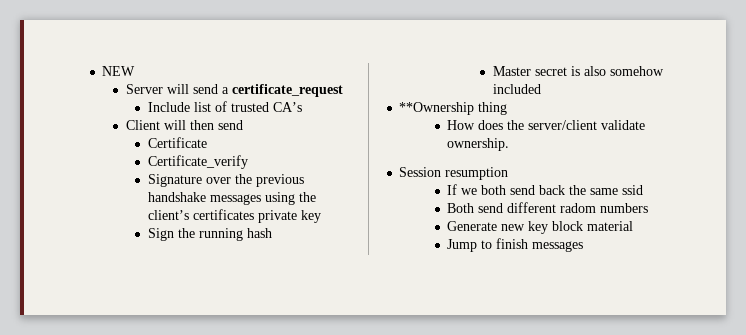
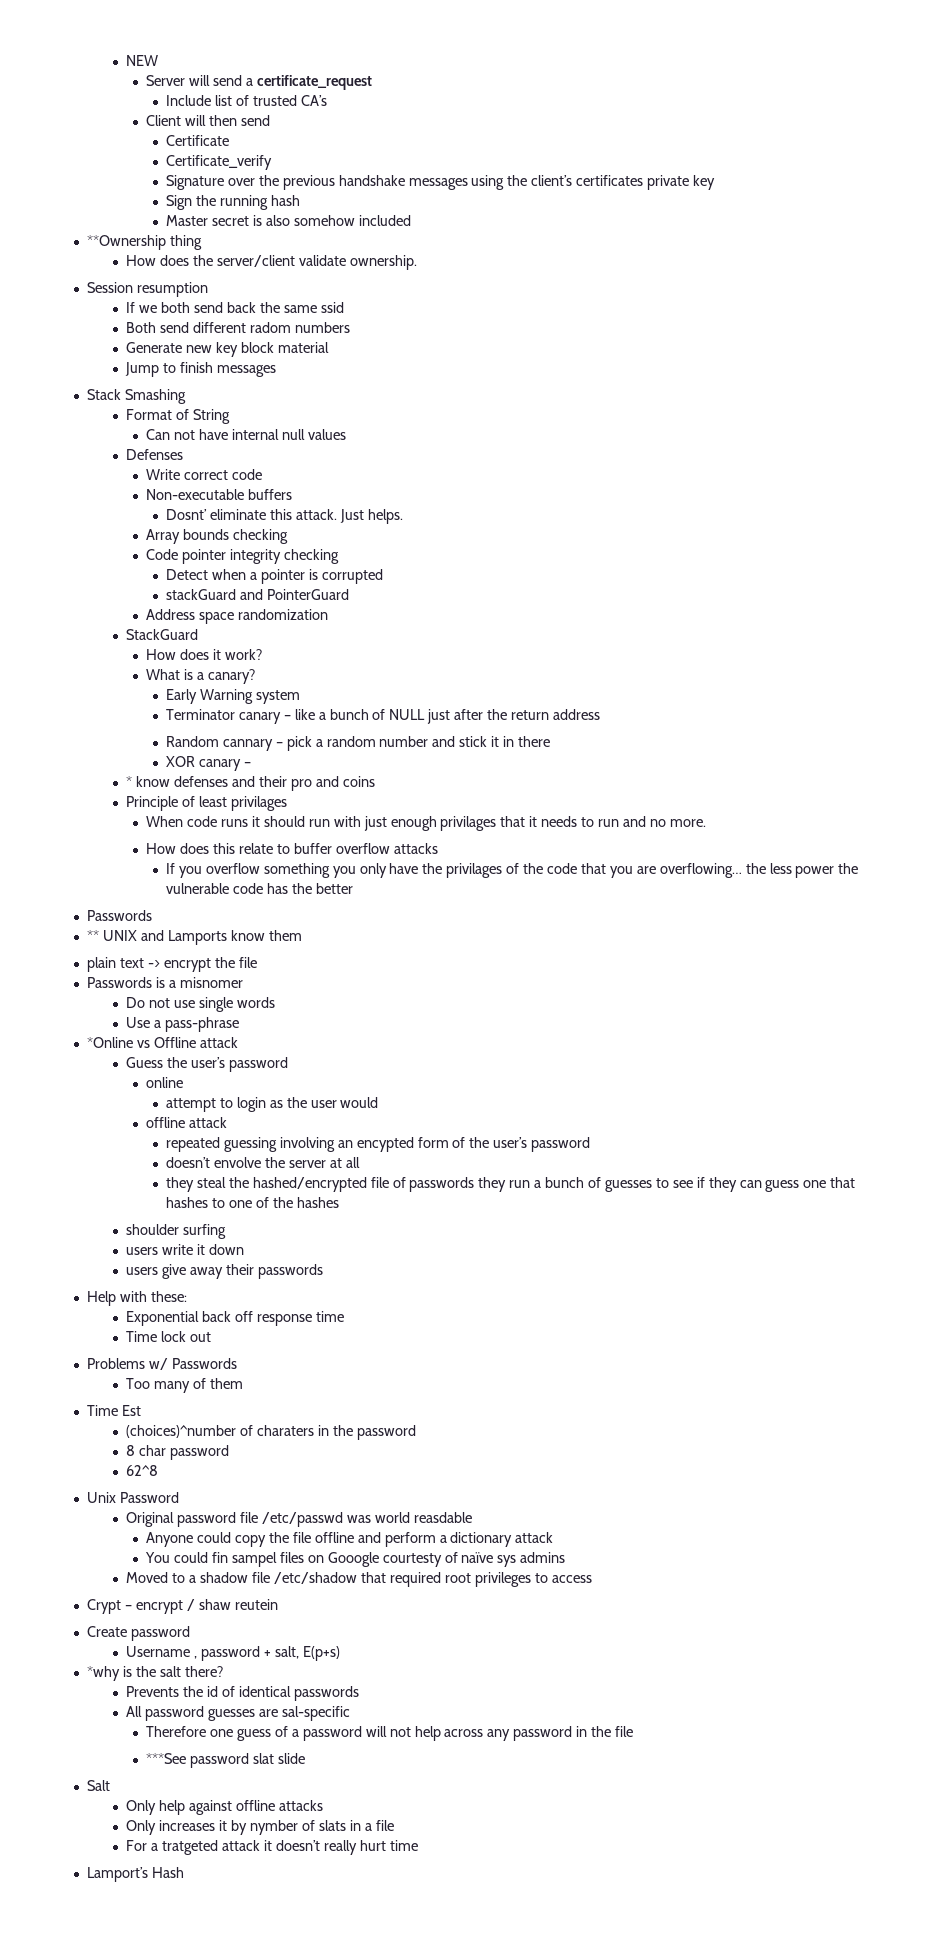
+ Stack Smashing
+ Format of String
+ Can not have internal null values
+ Defenses
+ Write correct code
+ Non-executable buffers
+ Dosnt’ eliminate this attack. Just helps.
+ Array bounds checking
+ Code pointer integrity checking
+ Detect when a pointer is corrupted
+ stackGuard and PointerGuard
+ Address space randomization
+ StackGuard
+ How does it work?
+ What is a canary?
+ Early Warning system
+ Terminator canary – like a bunch of NULL just after the return address
+ Random cannary – pick a random number and stick it in there
+ XOR canary –
+ * know defenses and their pro and coins
+ Principle of least privilages
+ When code runs it should run with just enough privilages that it needs to run and no more.
+ How does this relate to buffer overflow attacks
+ If you overflow something you only have the privilages of the code that you are overflowing… the less power the vulnerable code has the better
+ Passwords
+ ** UNIX and Lamports know them
+ plain text -> encrypt the file
+ Passwords is a misnomer
+ Do not use single words
+ Use a pass-phrase
+ *Online vs Offline attack
+ Guess the user’s password
+ online
+ attempt to login as the user would
+ offline attack
+ repeated guessing involving an encypted form of the user’s password
+ doesn’t envolve the server at all
+ they steal the hashed/encrypted file of passwords they run a bunch of guesses to see if they can guess one that hashes to one of the hashes
+ shoulder surfing
+ users write it down
+ users give away their passwords
+ Help with these:
+ Exponential back off response time
+ Time lock out
+ Problems w/ Passwords
+ Too many of them
+ Time Est
+ (choices)^number of charaters in the password
+ 8 char password
+ 62^8
+ Unix Password
+ Original password file /etc/passwd was world reasdable
+ Anyone could copy the file offline and perform a dictionary attack
+ You could fin sampel files on Gooogle courtesty of naïve sys admins
+ Moved to a shadow file /etc/shadow that required root privileges to access
+ Crypt – encrypt / shaw reutein
+ Create password
+ Username , password + salt, E(p+s)
+ *why is the salt there?
+ Prevents the id of identical passwords
+ All password guesses are sal-specific
+ Therefore one guess of a password will not help across any password in the file
+ ***See password slat slide
+ Salt
+ Only help against offline attacks
+ Only increases it by nymber of slats in a file
+ For a tratgeted attack it doesn’t really hurt time
+ Lamport’s Hash

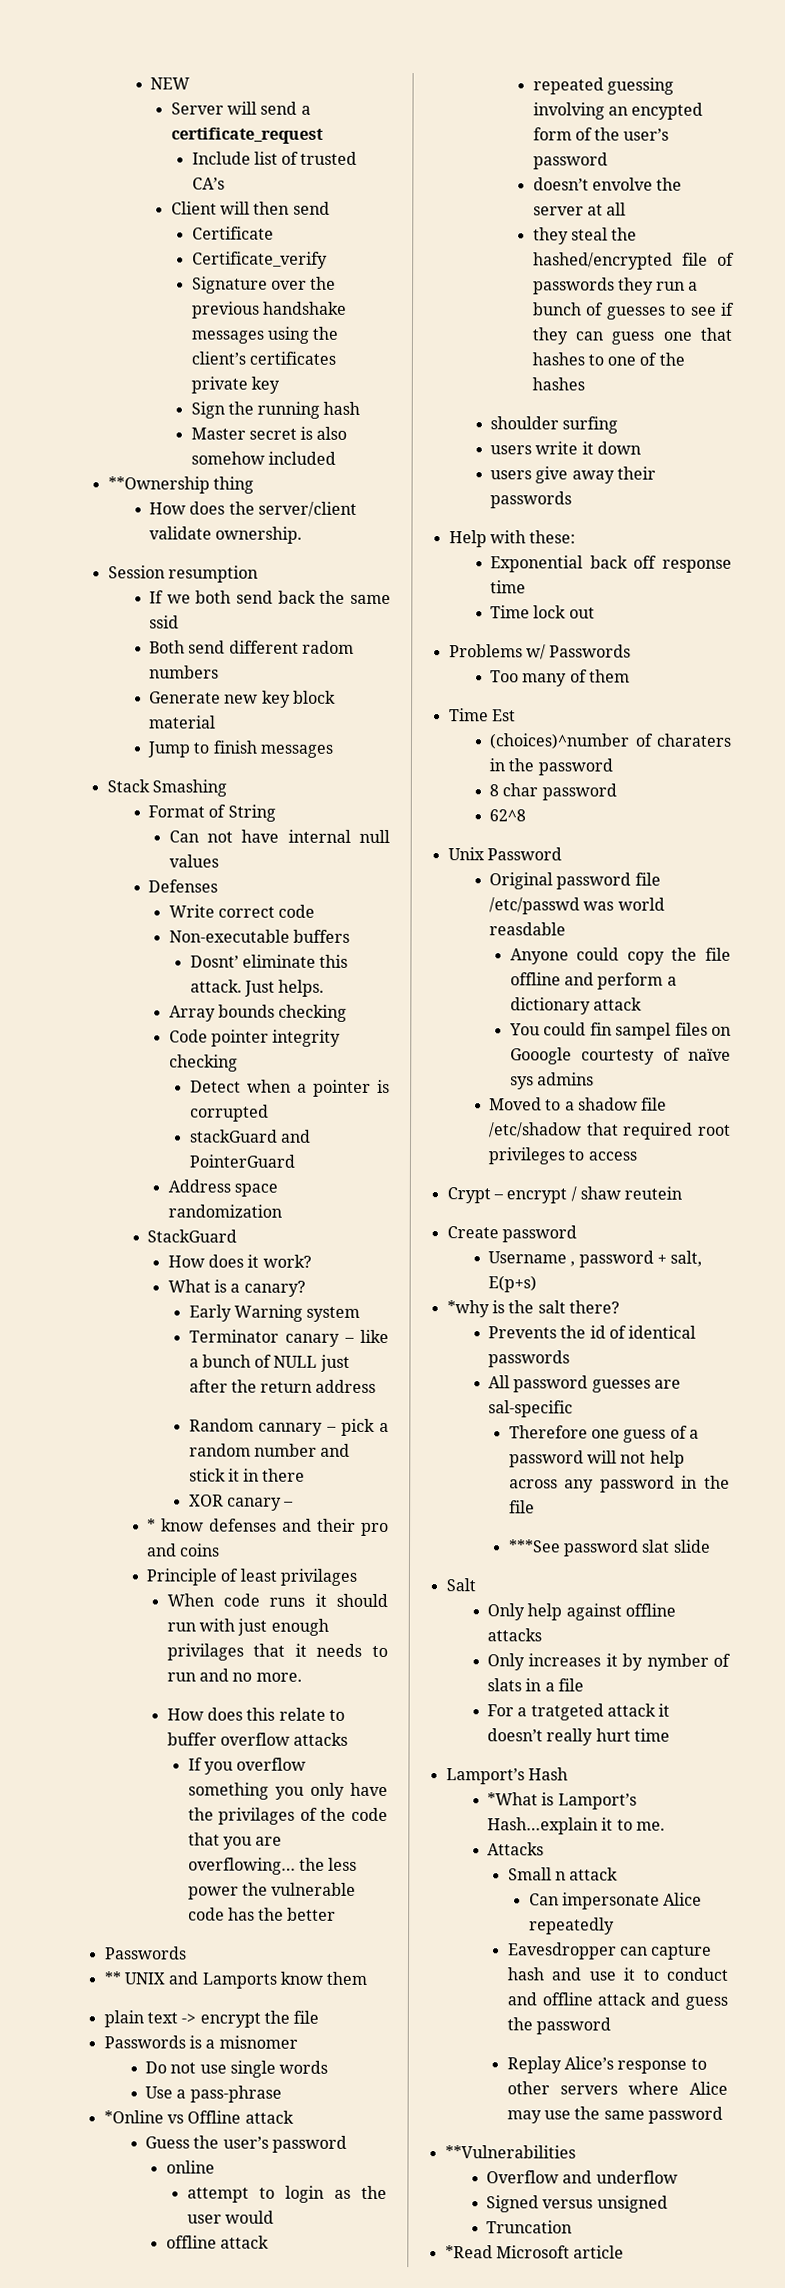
+ *What is Lamport’s Hash…explain it to me.
+ Attacks
+ Small n attack
+ Can impersonate Alice repeatedly
+ Eavesdropper can capture hash and use it to conduct and offline attack and guess the password
+ Replay Alice’s response to other servers where Alice may use the same password
+ **Vulnerabilities
+ Overflow and underflow
+ Signed versus unsigned
+ Truncation
+ *Read Microsoft article

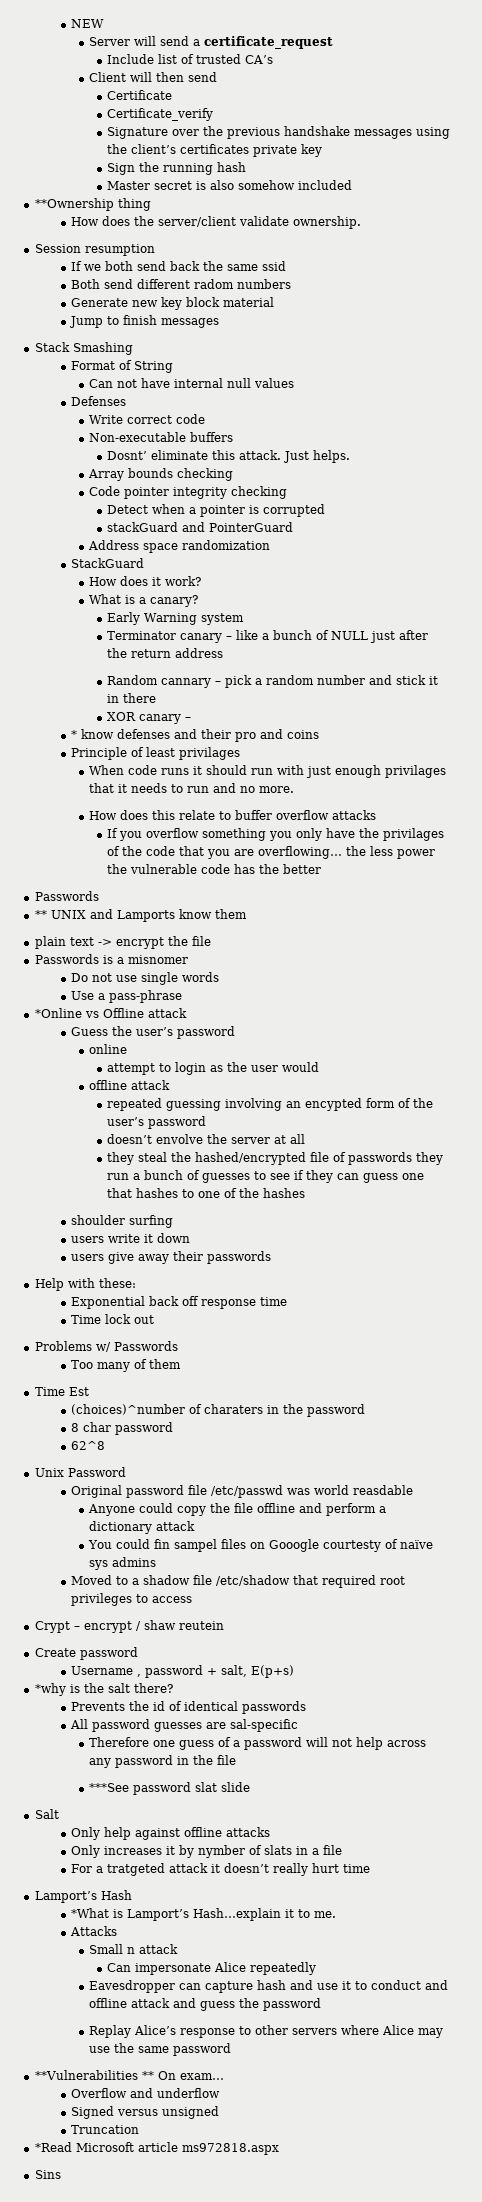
- **Vulnerabilities
+ **Vulnerabilities ** On exam…
- *Read Microsoft article
+ *Read Microsoft article ms972818.aspx
+ Sins

